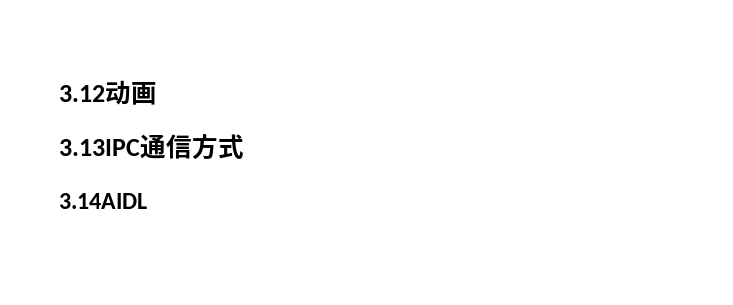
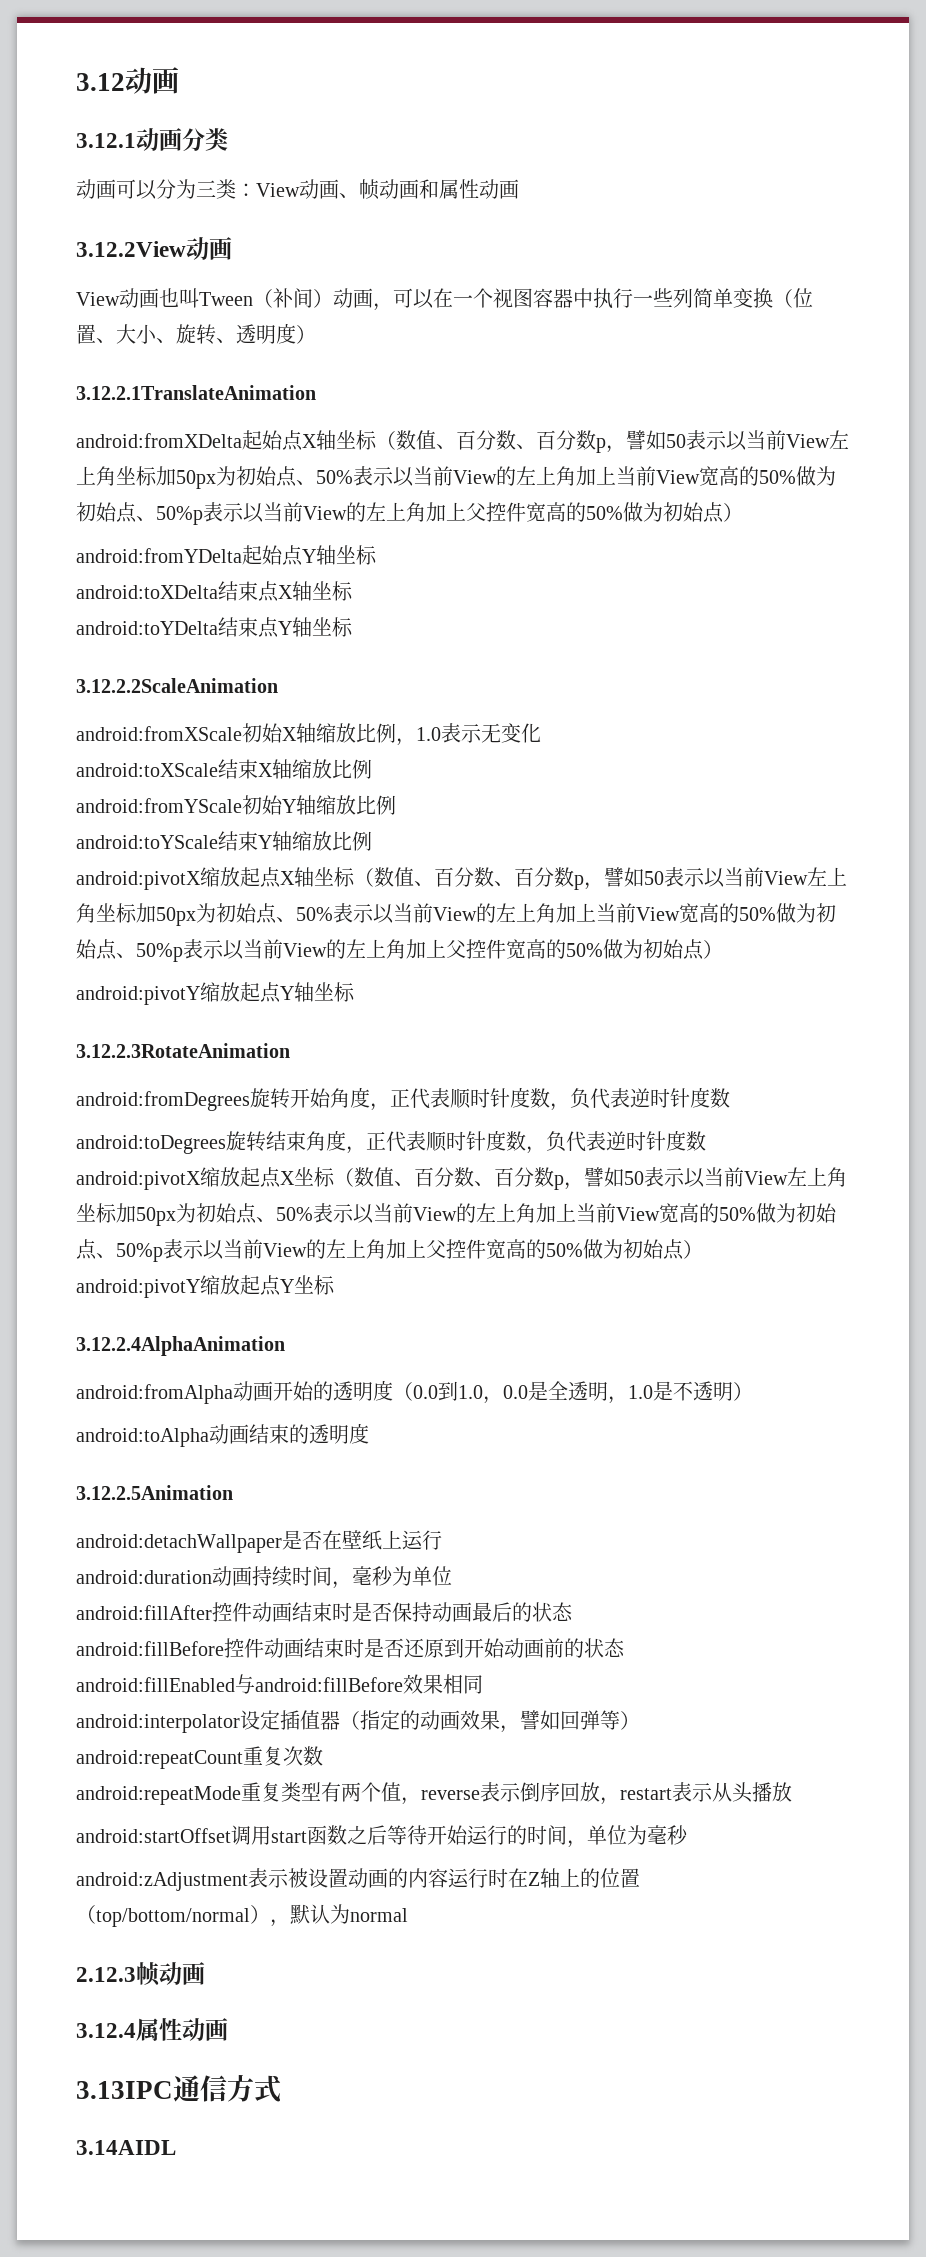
+ 3.12.1动画分类
+ 动画可以分为三类：View动画、帧动画和属性动画
+ 3.12.2View动画
+ View动画也叫Tween（补间）动画，可以在一个视图容器中执行一些列简单变换（位置、大小、旋转、透明度）
+ 3.12.2.1TranslateAnimation
+ android:fromXDelta起始点X轴坐标（数值、百分数、百分数p，譬如50表示以当前View左上角坐标加50px为初始点、50%表示以当前View的左上角加上当前View宽高的50%做为初始点、50%p表示以当前View的左上角加上父控件宽高的50%做为初始点）
+ android:fromYDelta起始点Y轴坐标
+ android:toXDelta结束点X轴坐标
+ android:toYDelta结束点Y轴坐标
+ 3.12.2.2ScaleAnimation
+ android:fromXScale初始X轴缩放比例，1.0表示无变化
+ android:toXScale结束X轴缩放比例
+ android:fromYScale初始Y轴缩放比例
+ android:toYScale结束Y轴缩放比例
+ android:pivotX缩放起点X轴坐标（数值、百分数、百分数p，譬如50表示以当前View左上角坐标加50px为初始点、50%表示以当前View的左上角加上当前View宽高的50%做为初始点、50%p表示以当前View的左上角加上父控件宽高的50%做为初始点）
+ android:pivotY缩放起点Y轴坐标
+ 3.12.2.3RotateAnimation
+ android:fromDegrees旋转开始角度，正代表顺时针度数，负代表逆时针度数
+ android:toDegrees旋转结束角度，正代表顺时针度数，负代表逆时针度数
+ android:pivotX缩放起点X坐标（数值、百分数、百分数p，譬如50表示以当前View左上角坐标加50px为初始点、50%表示以当前View的左上角加上当前View宽高的50%做为初始点、50%p表示以当前View的左上角加上父控件宽高的50%做为初始点）
+ android:pivotY缩放起点Y坐标
+ 3.12.2.4AlphaAnimation
+ android:fromAlpha动画开始的透明度（0.0到1.0，0.0是全透明，1.0是不透明）
+ android:toAlpha动画结束的透明度
+ 3.12.2.5Animation
+ android:detachWallpaper是否在壁纸上运行
+ android:duration动画持续时间，毫秒为单位
+ android:fillAfter控件动画结束时是否保持动画最后的状态
+ android:fillBefore控件动画结束时是否还原到开始动画前的状态
+ android:fillEnabled与android:fillBefore效果相同
+ android:interpolator设定插值器（指定的动画效果，譬如回弹等）
+ android:repeatCount重复次数
+ android:repeatMode重复类型有两个值，reverse表示倒序回放，restart表示从头播放
+ android:startOffset调用start函数之后等待开始运行的时间，单位为毫秒
+ android:zAdjustment表示被设置动画的内容运行时在Z轴上的位置（top/bottom/normal），默认为normal
+ 2.12.3帧动画
+ 3.12.4属性动画

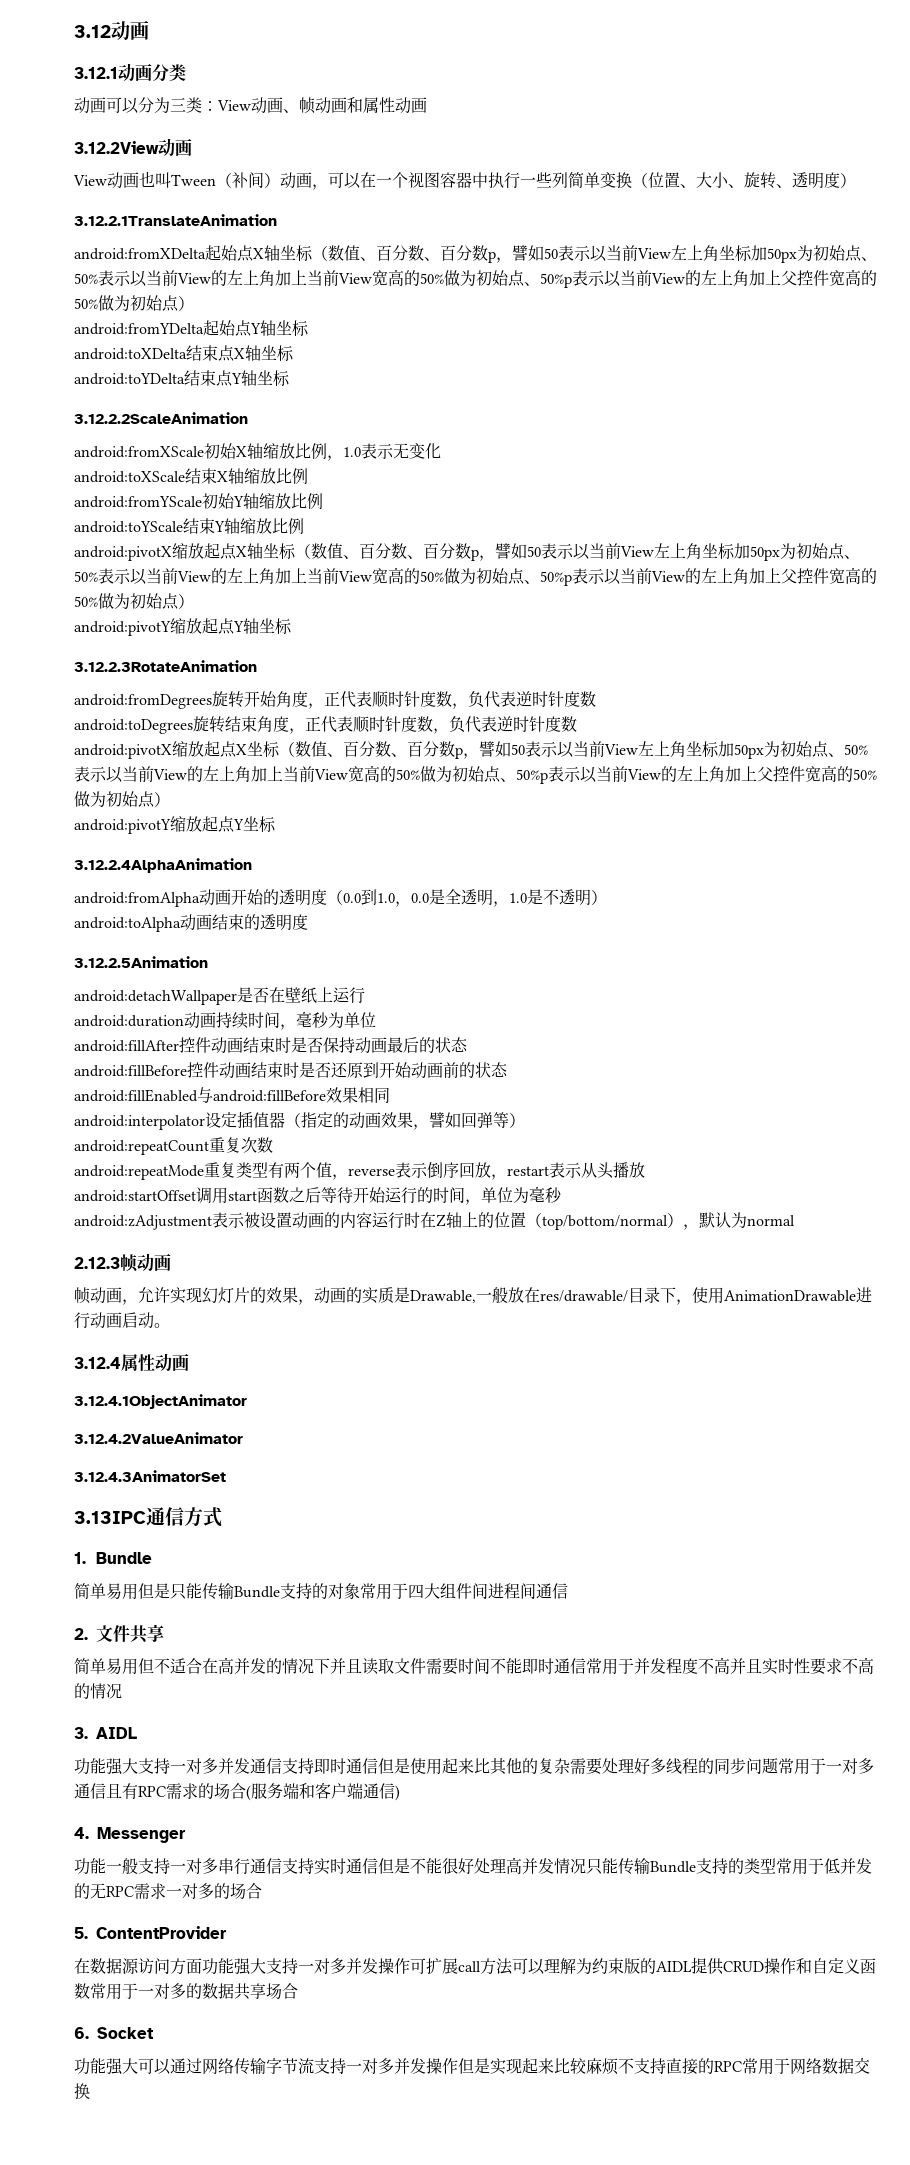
+ 帧动画，允许实现幻灯片的效果，动画的实质是Drawable,一般放在res/drawable/目录下，使用AnimationDrawable进行动画启动。
+ 3.12.4.1ObjectAnimator
+ 3.12.4.2ValueAnimator
+ 3.12.4.3AnimatorSet
- 3.14AIDL
+ 1. Bundle
+ 简单易用但是只能传输Bundle支持的对象常用于四大组件间进程间通信
+ 2.文件共享
+ 简单易用但不适合在高并发的情况下并且读取文件需要时间不能即时通信常用于并发程度不高并且实时性要求不高的情况
+ 3. AIDL
+ 功能强大支持一对多并发通信支持即时通信但是使用起来比其他的复杂需要处理好多线程的同步问题常用于一对多通信且有RPC需求的场合(服务端和客户端通信)
+ 4. Messenger
+ 功能一般支持一对多串行通信支持实时通信但是不能很好处理高并发情况只能传输Bundle支持的类型常用于低并发的无RPC需求一对多的场合
+ 5. ContentProvider
+ 在数据源访问方面功能强大支持一对多并发操作可扩展call方法可以理解为约束版的AIDL提供CRUD操作和自定义函数常用于一对多的数据共享场合
+ 6. Socket
+ 功能强大可以通过网络传输字节流支持一对多并发操作但是实现起来比较麻烦不支持直接的RPC常用于网络数据交换

